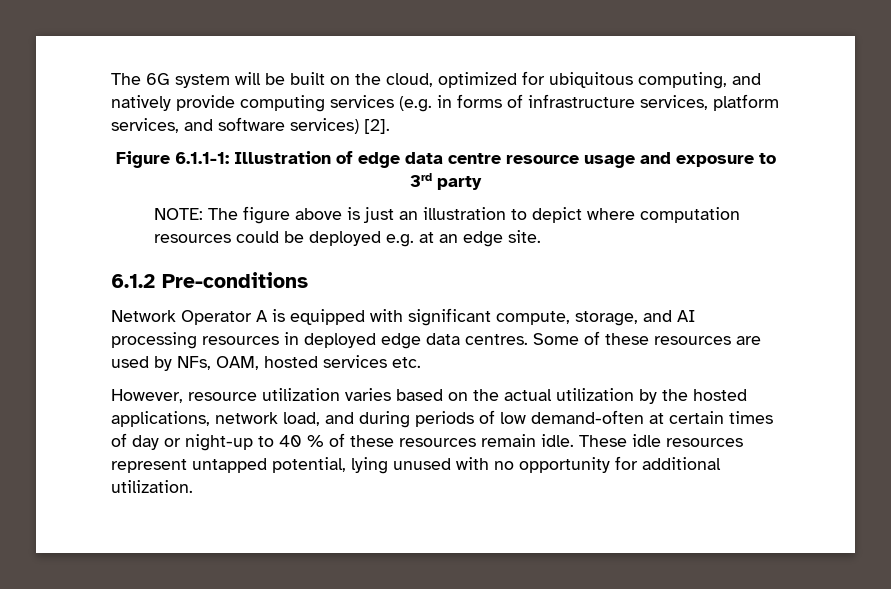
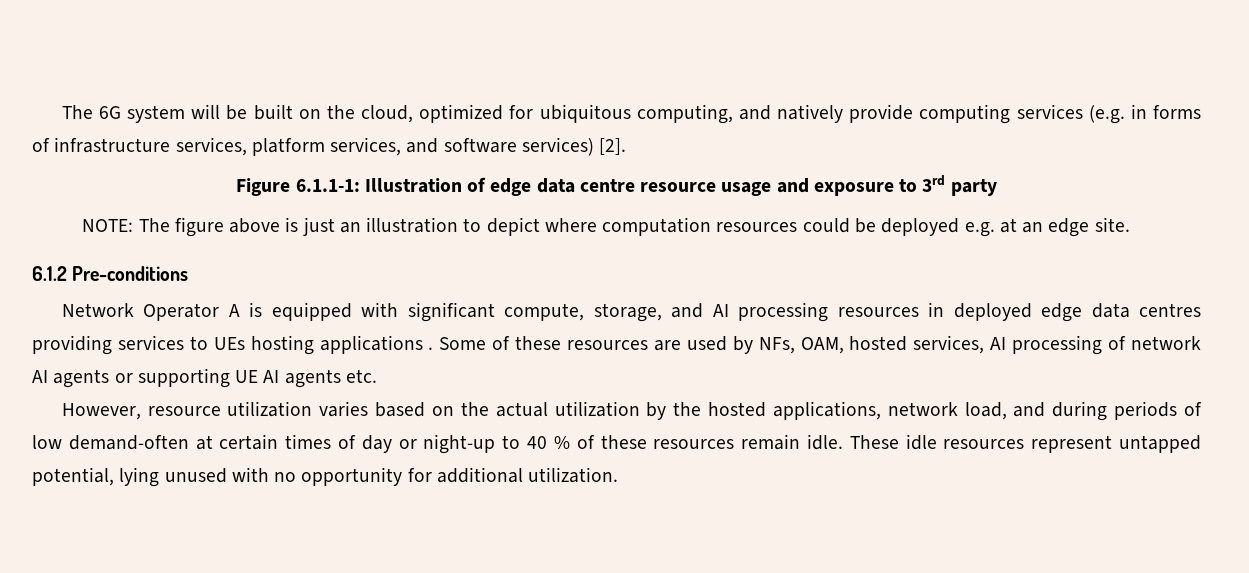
- Network Operator A is equipped with significant compute, storage, and AI processing resources in deployed edge data centres.
+ Network Operator A is equipped with significant compute, storage, and AI processing resources in deployed edge data centres providing services to UEs hosting applications .
- Some of these resources are used by NFs, OAM, hosted services etc.
+ Some of these resources are used by NFs, OAM, hosted services, AI processing of network AI agents or supporting UE AI agents etc.

